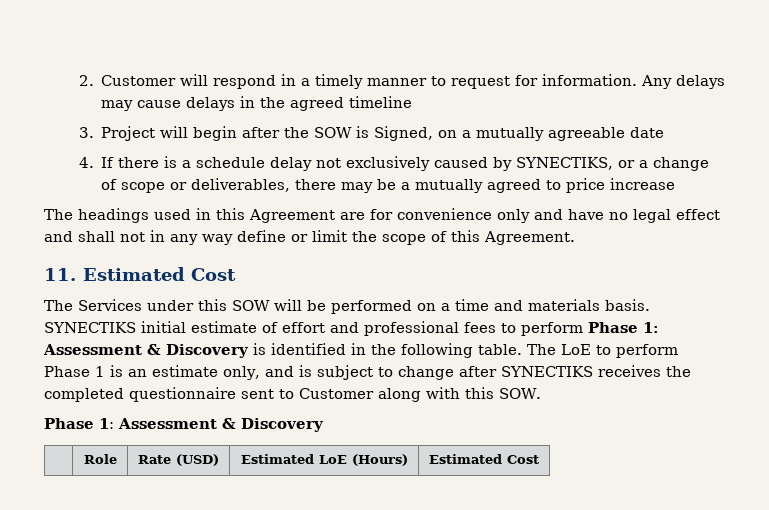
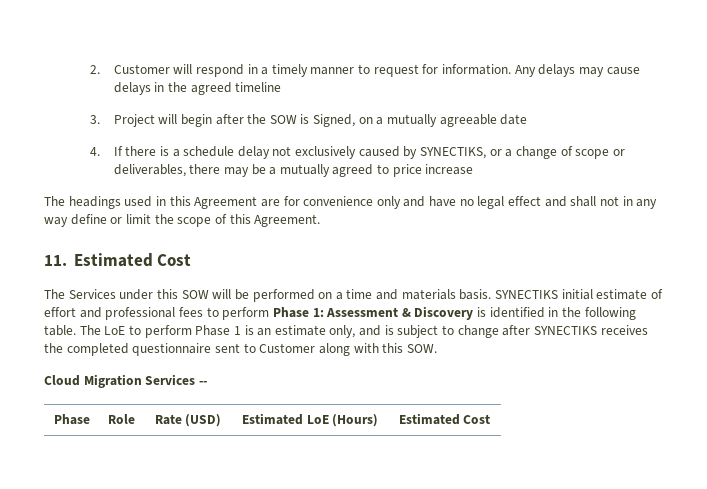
  The LoE to perform Phase 1 is an estimate only, and is subject to change after SYNECTIKS receives the completed questionnaire sent to Customer along with this SOW.
- Phase 1: Assessment & Discovery
- | Role | Rate (USD) | Estimated LoE (Hours) | Estimated Cost
+ Cloud Migration Services --
+ Phase | Role | Rate (USD) | Estimated LoE (Hours) | Estimated Cost

